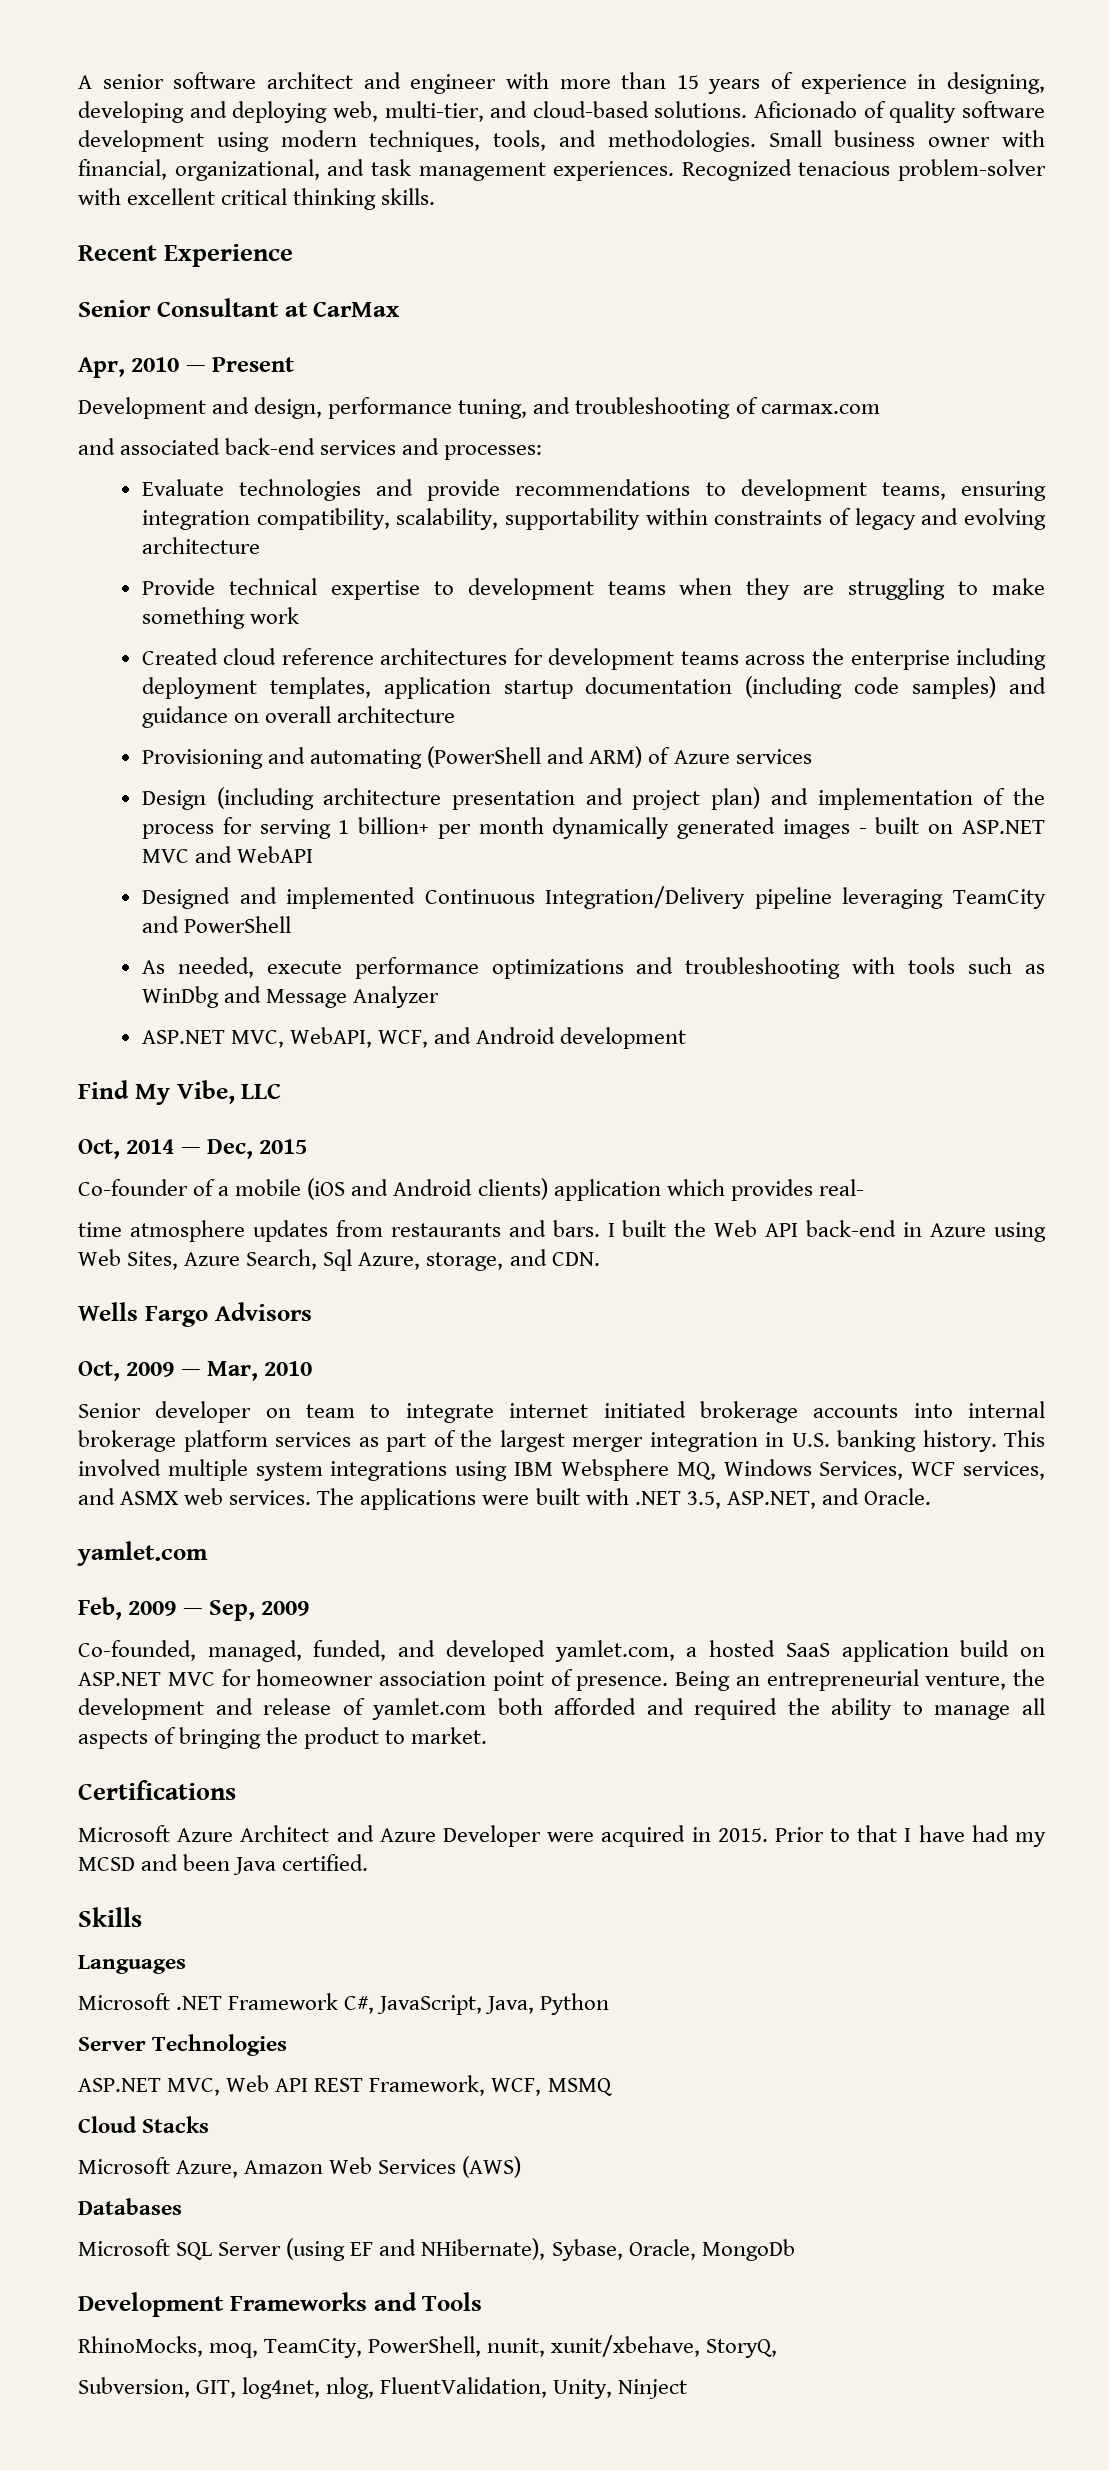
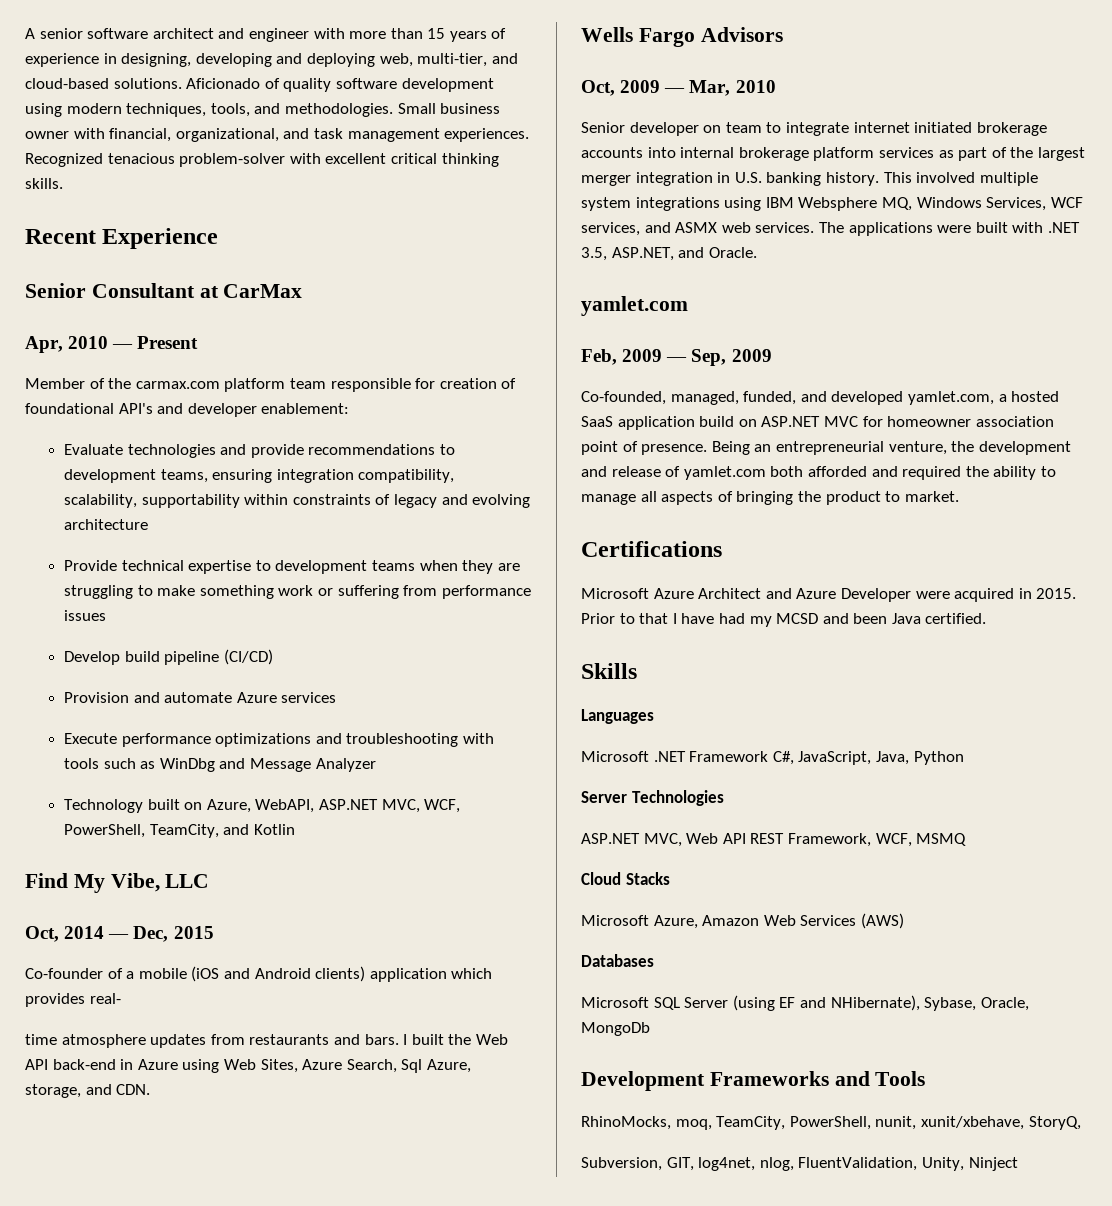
- Development and design, performance tuning, and troubleshooting of carmax.com
- and associated back-end services and processes:
+ Member of the carmax.com platform team responsible for creation of foundational API's and developer enablement:
- Provide technical expertise to development teams when they are struggling to make something work
- Created cloud reference architectures for development teams across the enterprise including deployment templates, application startup documentation (including code samples) and guidance on overall architecture
- Provisioning and automating (PowerShell and ARM) of Azure services
- Design (including architecture presentation and project plan) and implementation of the process for serving 1 billion+ per month dynamically generated images - built on ASP.NET MVC and WebAPI
- Designed and implemented Continuous Integration/Delivery pipeline leveraging TeamCity and PowerShell
- As needed, execute performance optimizations and troubleshooting with tools such as WinDbg and Message Analyzer
+ Provide technical expertise to development teams when they are struggling to make something work or suffering from performance issues
+ Develop build pipeline (CI/CD)
+ Provision and automate Azure services
+ Execute performance optimizations and troubleshooting with tools such as WinDbg and Message Analyzer
- ASP.NET MVC, WebAPI, WCF, and Android development
+ Technology built on Azure, WebAPI, ASP.NET MVC, WCF, PowerShell, TeamCity, and Kotlin

